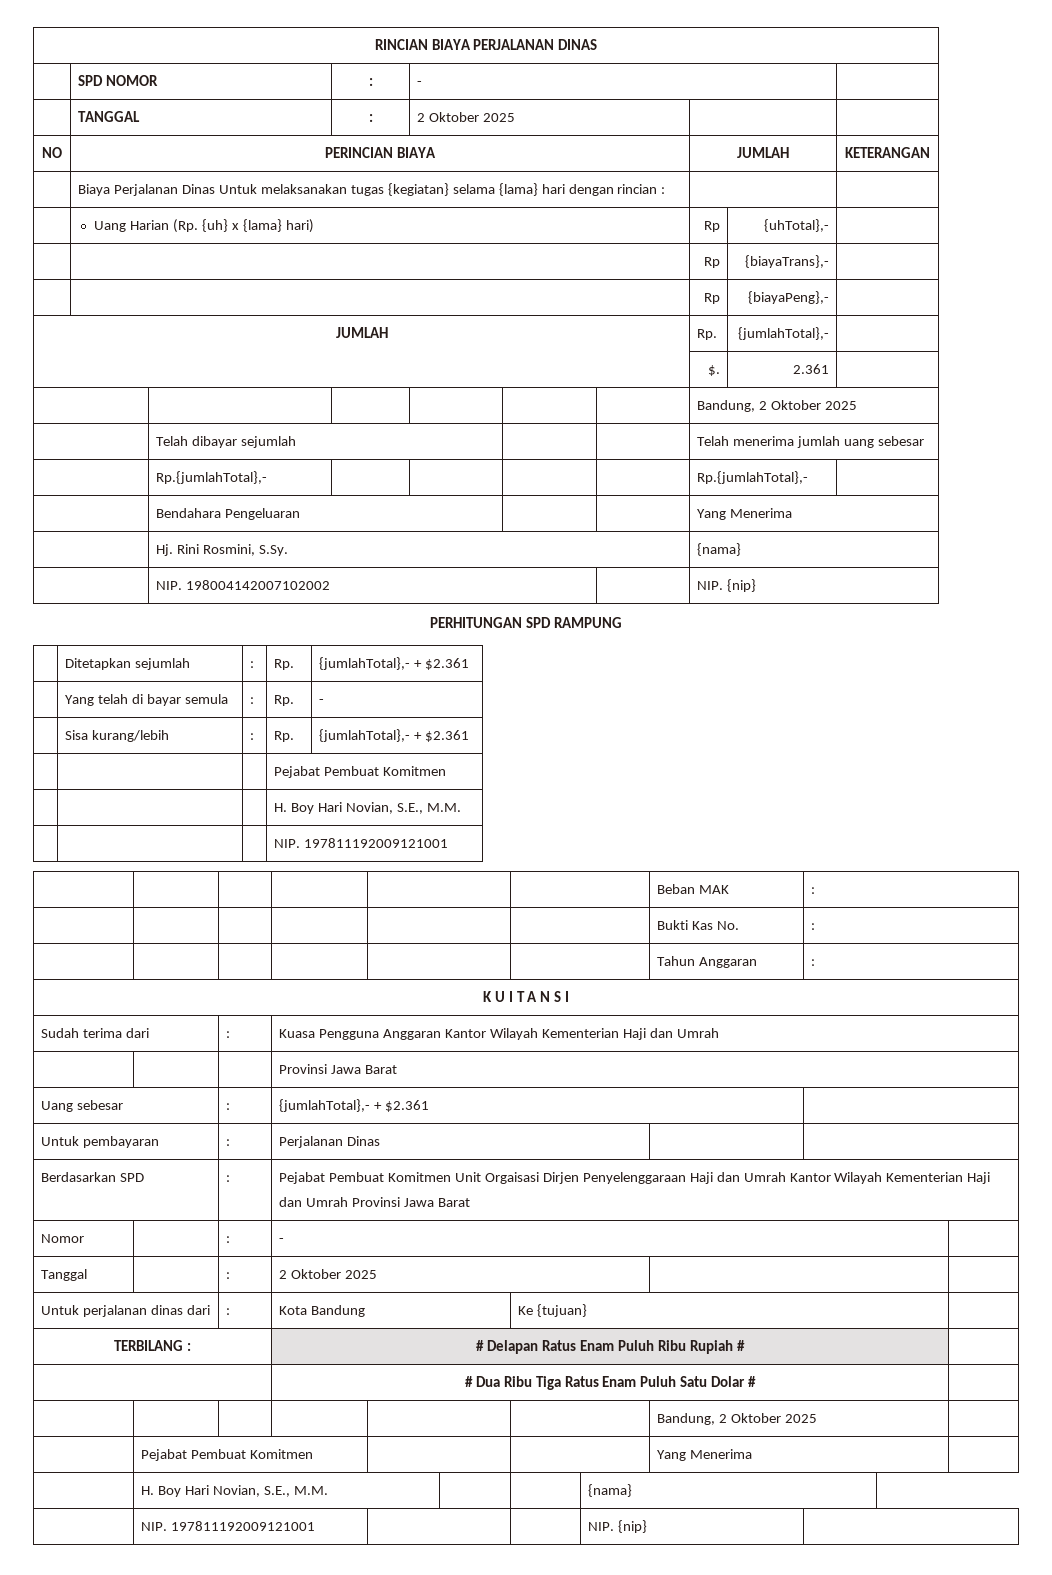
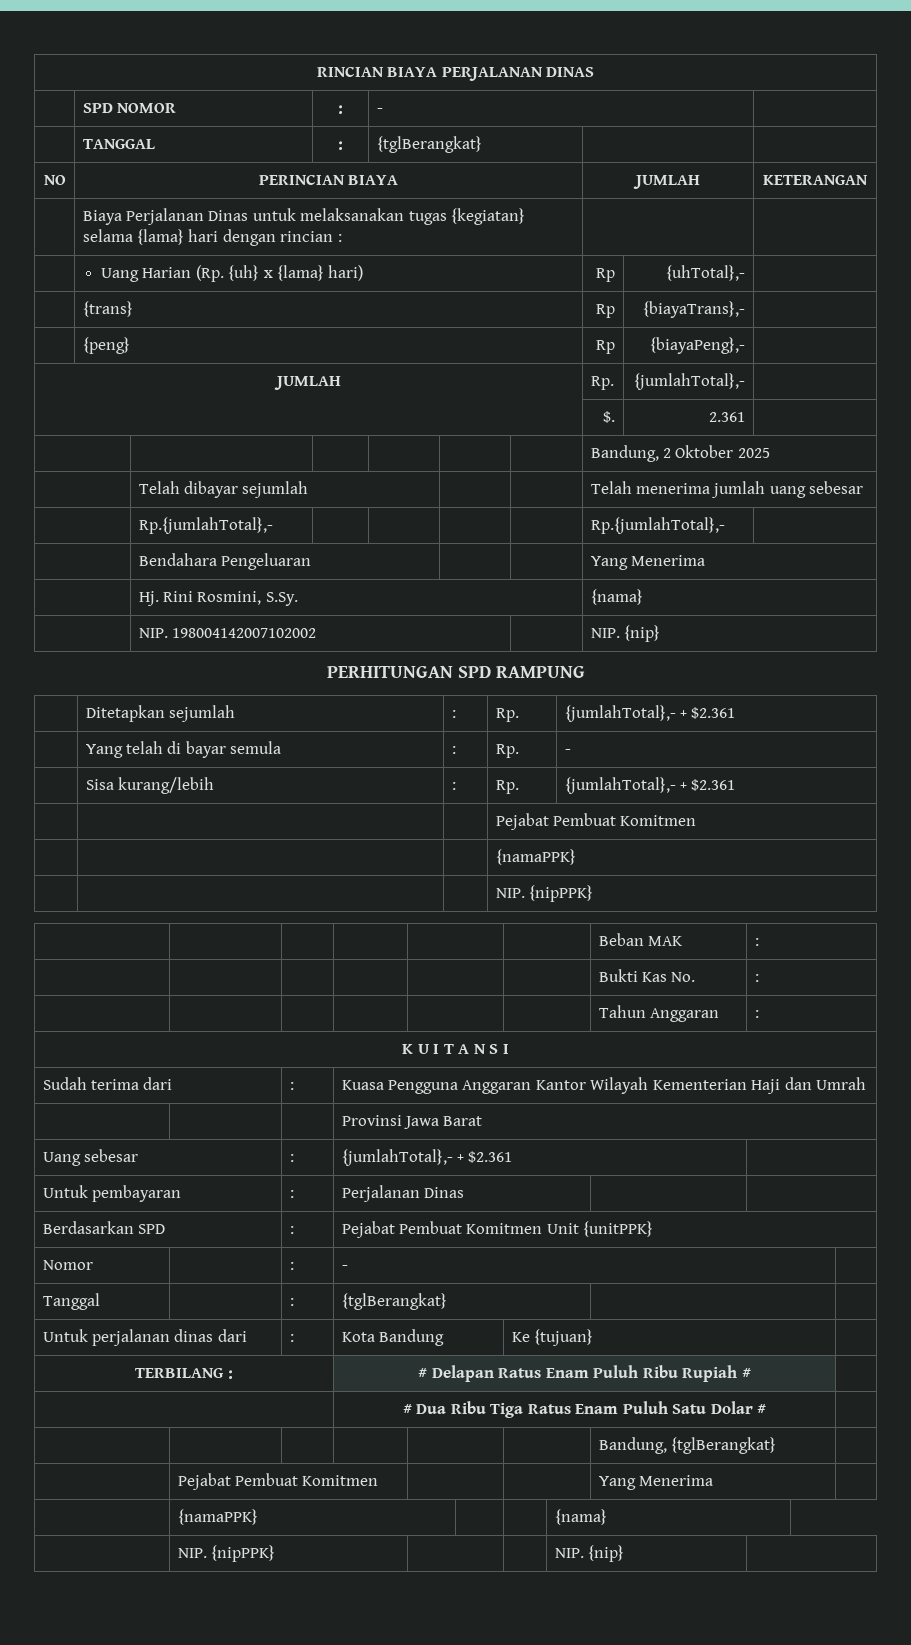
- | TANGGAL | : | 2 Oktober 2025 | |
+ | TANGGAL | : | {tglBerangkat} | |
- | Biaya Perjalanan Dinas Untuk melaksanakan tugas {kegiatan} selama {lama} hari dengan rincian : | |
+ | Biaya Perjalanan Dinas untuk melaksanakan tugas {kegiatan} selama {lama} hari dengan rincian : | |
- | | Rp | {biayaTrans},- |
+ | {trans} | Rp | {biayaTrans},- |
- | | Rp | {biayaPeng},- |
+ | {peng} | Rp | {biayaPeng},- |
- | | | H. Boy Hari Novian, S.E., M.M.
- | | | NIP. 197811192009121001
+ | | | {namaPPK}
+ | | | NIP. {nipPPK}
- Berdasarkan SPD | : | Pejabat Pembuat Komitmen Unit Orgaisasi Dirjen Penyelenggaraan Haji dan Umrah Kantor Wilayah Kementerian Haji dan Umrah Provinsi Jawa Barat
+ Berdasarkan SPD | : | Pejabat Pembuat Komitmen Unit {unitPPK}
- Tanggal | | : | 2 Oktober 2025 | |
+ Tanggal | | : | {tglBerangkat} | |
- | | | | | | Bandung, 2 Oktober 2025 |
+ | | | | | | Bandung, {tglBerangkat} |
- | H. Boy Hari Novian, S.E., M.M. | | | {nama}
- | NIP. 197811192009121001 | | | NIP. {nip} |
+ | {namaPPK} | | | {nama}
+ | NIP. {nipPPK} | | | NIP. {nip} |

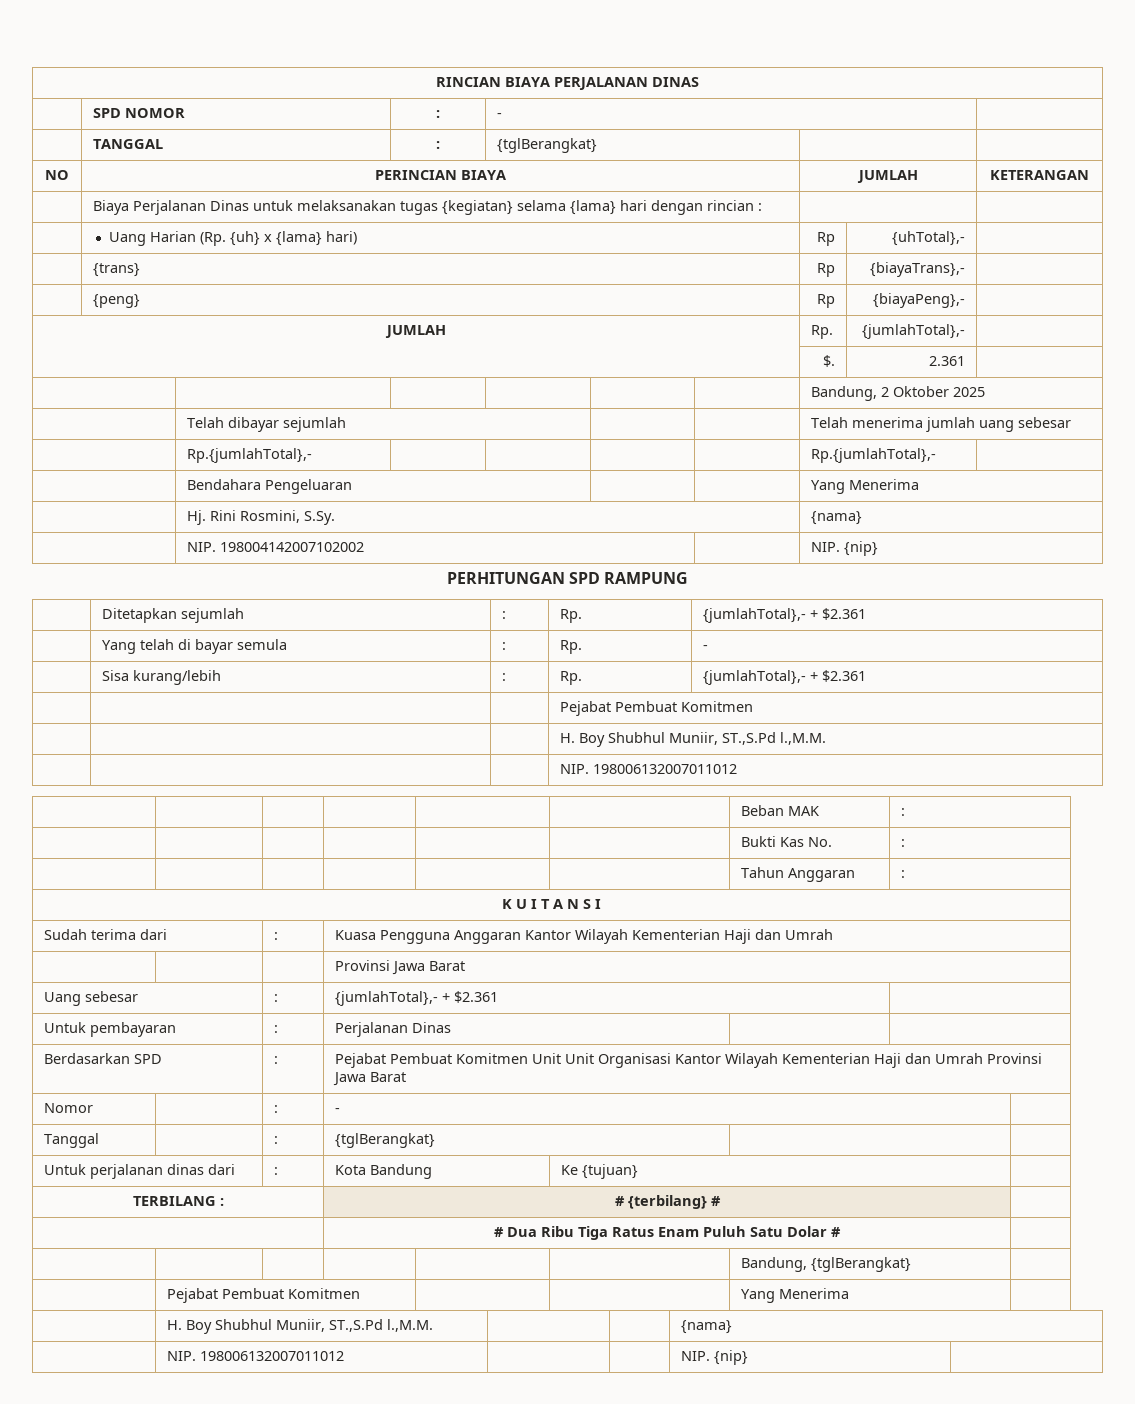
- | | | {namaPPK}
- | | | NIP. {nipPPK}
+ | | | H. Boy Shubhul Muniir, ST.,S.Pd l.,M.M.
+ | | | NIP. 198006132007011012
- Berdasarkan SPD | : | Pejabat Pembuat Komitmen Unit {unitPPK}
+ Berdasarkan SPD | : | Pejabat Pembuat Komitmen Unit Unit Organisasi Kantor Wilayah Kementerian Haji dan Umrah Provinsi Jawa Barat
- TERBILANG : | # Delapan Ratus Enam Puluh Ribu Rupiah # |
+ TERBILANG : | # {terbilang} # |
- | {namaPPK} | | | {nama}
- | NIP. {nipPPK} | | | NIP. {nip} |
+ | H. Boy Shubhul Muniir, ST.,S.Pd l.,M.M. | | | {nama}
+ | NIP. 198006132007011012 | | | NIP. {nip} |

